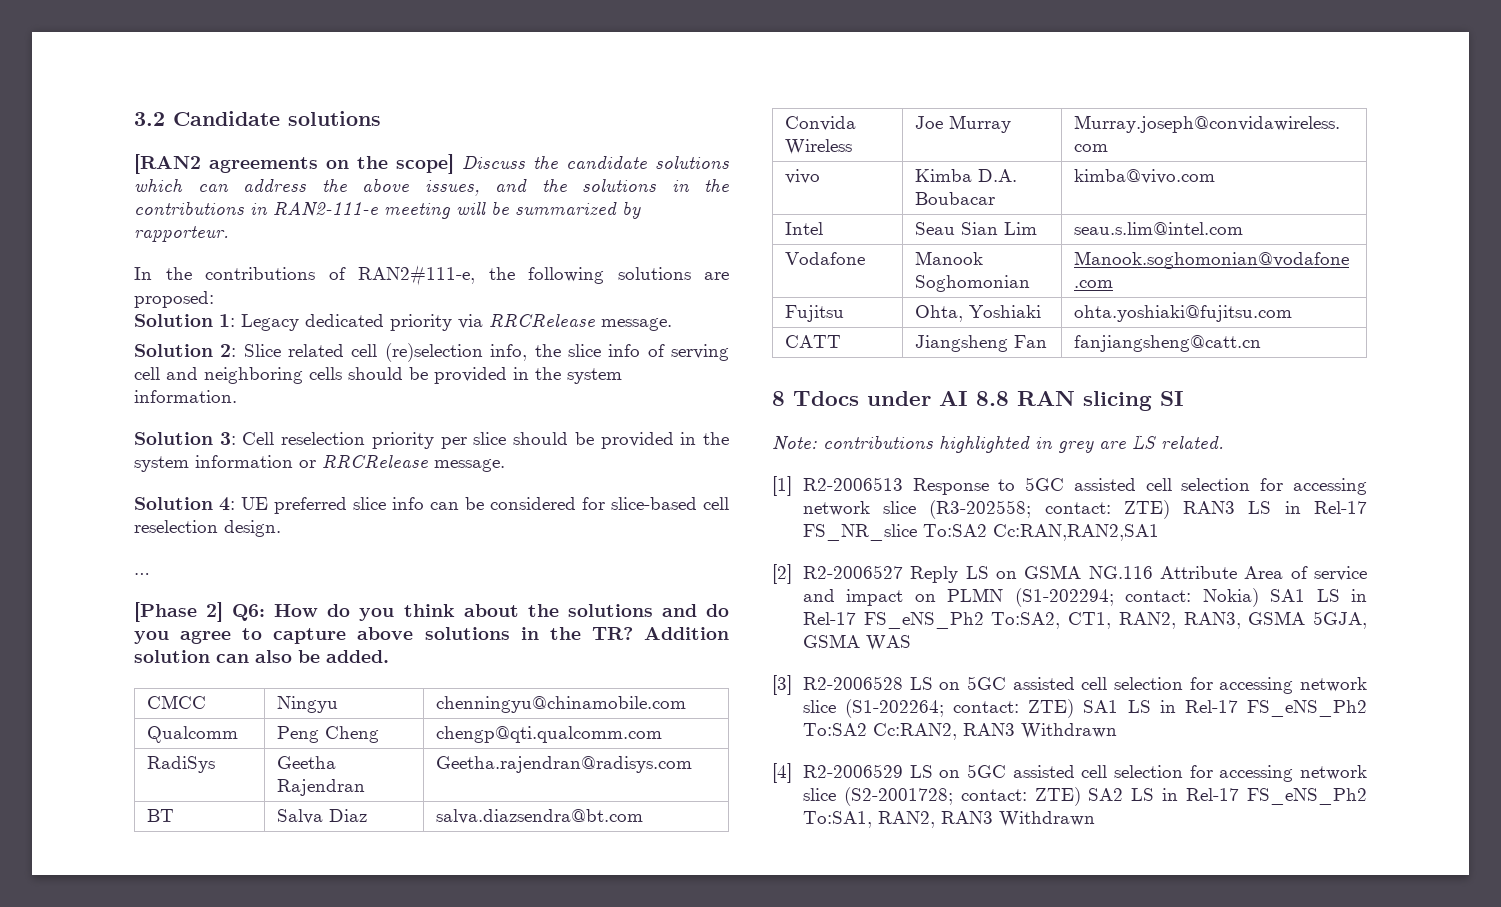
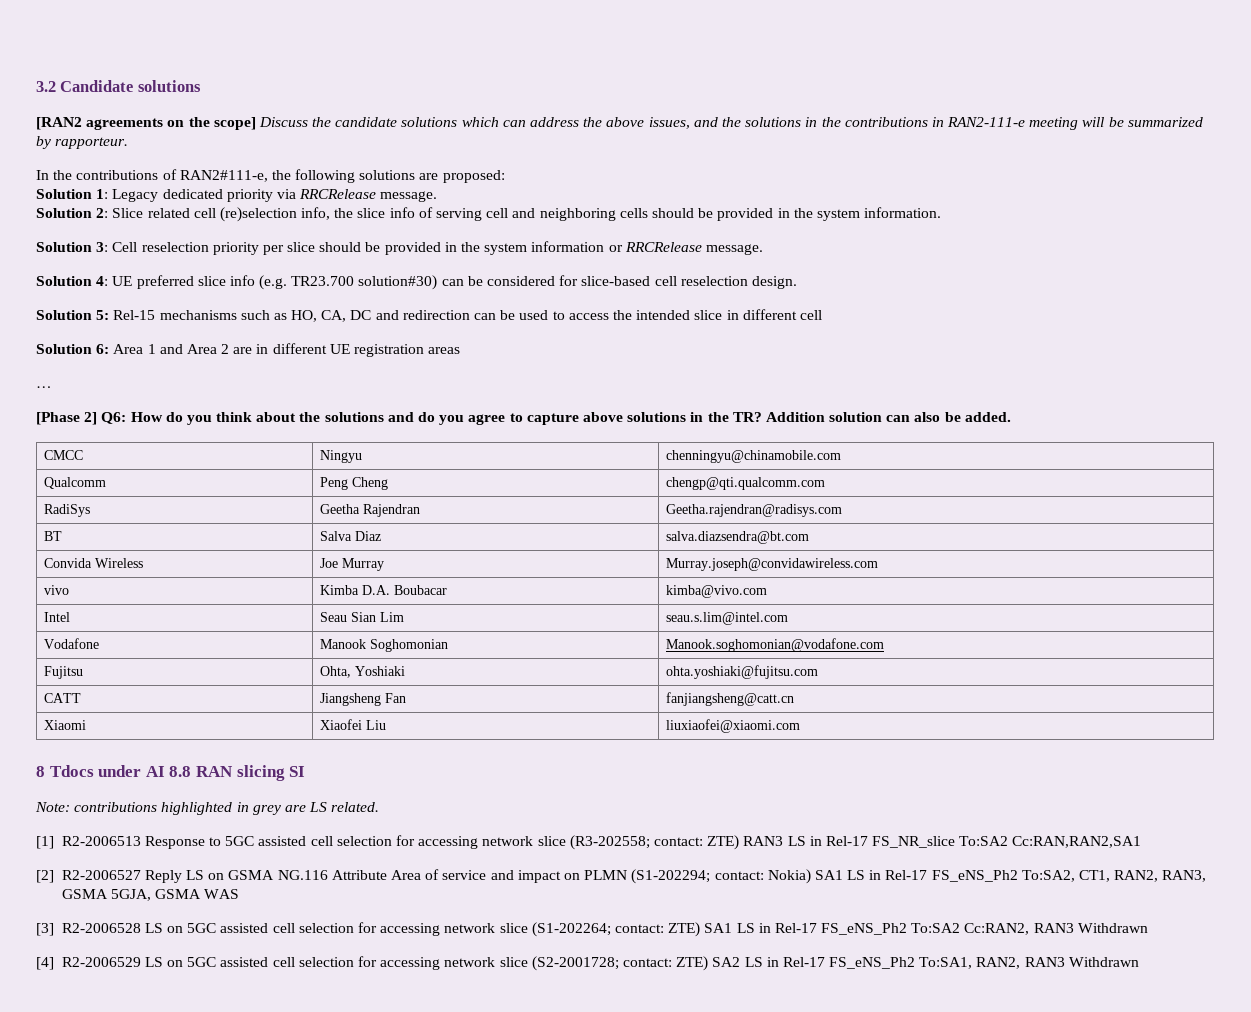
- Solution 4: UE preferred slice info can be considered for slice-based cell reselection design.
+ Solution 4: UE preferred slice info (e.g. TR23.700 solution#30) can be considered for slice-based cell reselection design.
+ Solution 5: Rel-15 mechanisms such as HO, CA, DC and redirection can be used to access the intended slice in different cell
+ Solution 6: Area 1 and Area 2 are in different UE registration areas
+ Xiaomi | Xiaofei Liu | liuxiaofei@xiaomi.com

